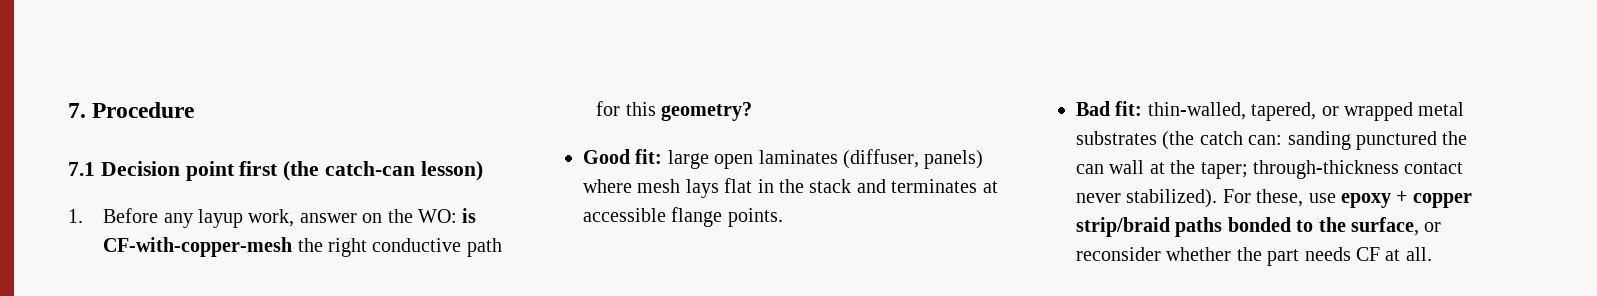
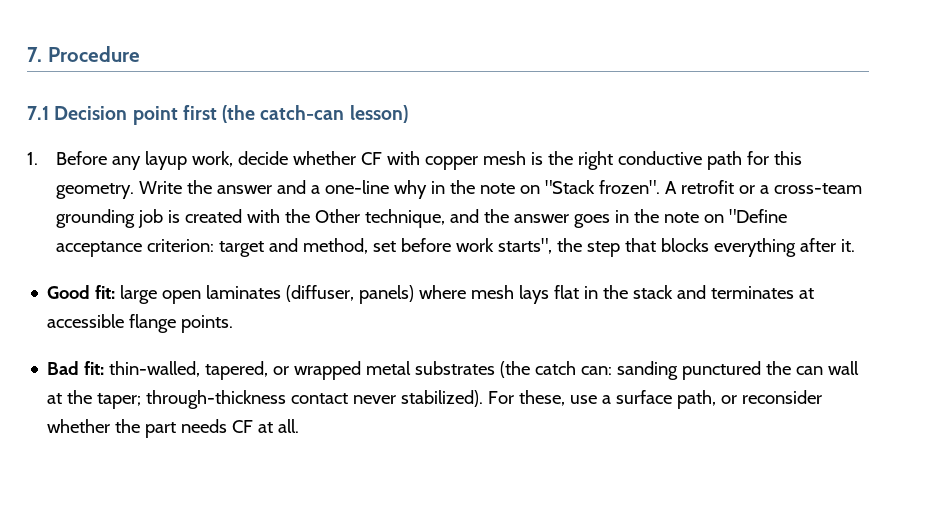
- 1. Before any layup work, answer on the WO: is CF-with-copper-mesh the right conductive path for this geometry?
+ 1. Before any layup work, decide whether CF with copper mesh is the right conductive path for this geometry. Write the answer and a one-line why in the note on "Stack frozen". A retrofit or a cross-team grounding job is created with the Other technique, and the answer goes in the note on "Define acceptance criterion: target and method, set before work starts", the step that blocks everything after it.
- For these, use epoxy + copper strip/braid paths bonded to the surface, or reconsider whether the part needs CF at all.
+ For these, use a surface path, or reconsider whether the part needs CF at all.

